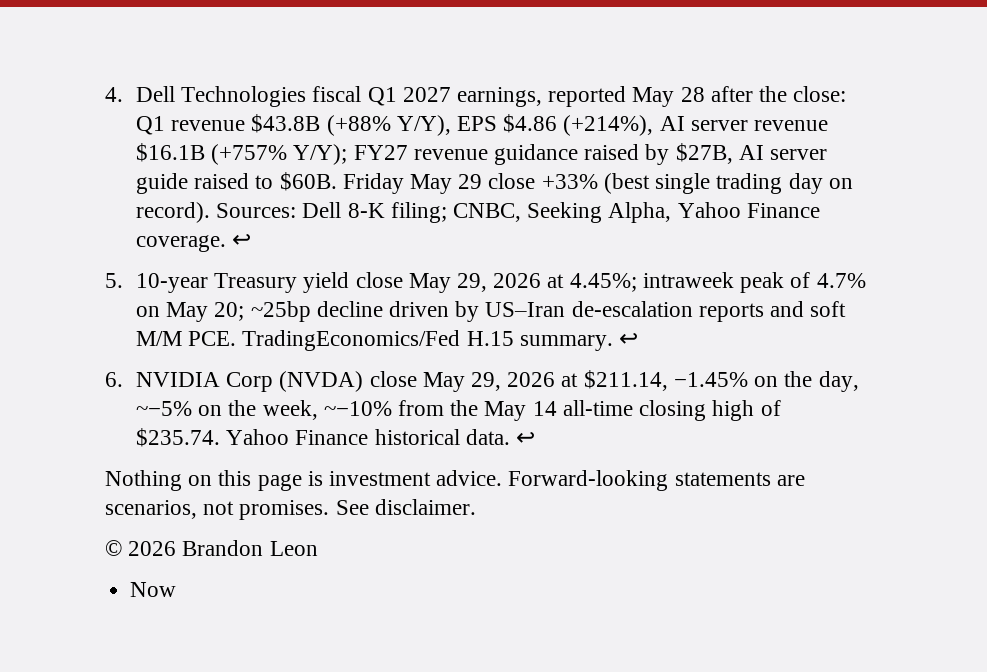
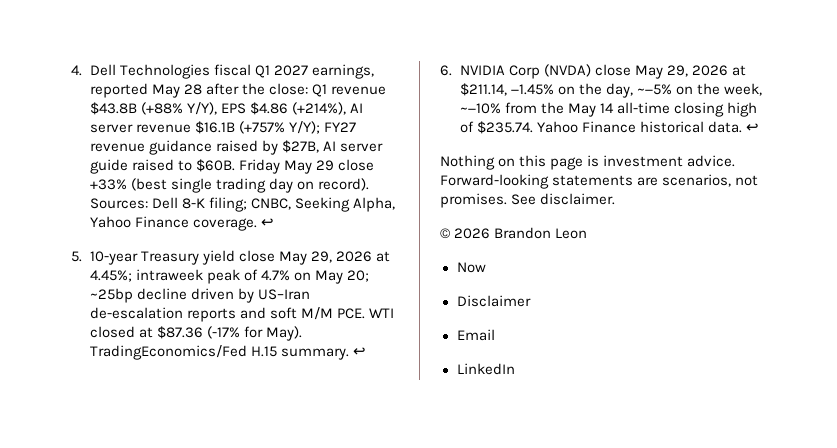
- 5. 10-year Treasury yield close May 29, 2026 at 4.45%; intraweek peak of 4.7% on May 20; ~25bp decline driven by US–Iran de-escalation reports and soft M/M PCE. TradingEconomics/Fed H.15 summary.
+ 5. 10-year Treasury yield close May 29, 2026 at 4.45%; intraweek peak of 4.7% on May 20; ~25bp decline driven by US–Iran de-escalation reports and soft M/M PCE. WTI closed at $87.36 (-17% for May). TradingEconomics/Fed H.15 summary.
+ Disclaimer
+ Email
+ LinkedIn

